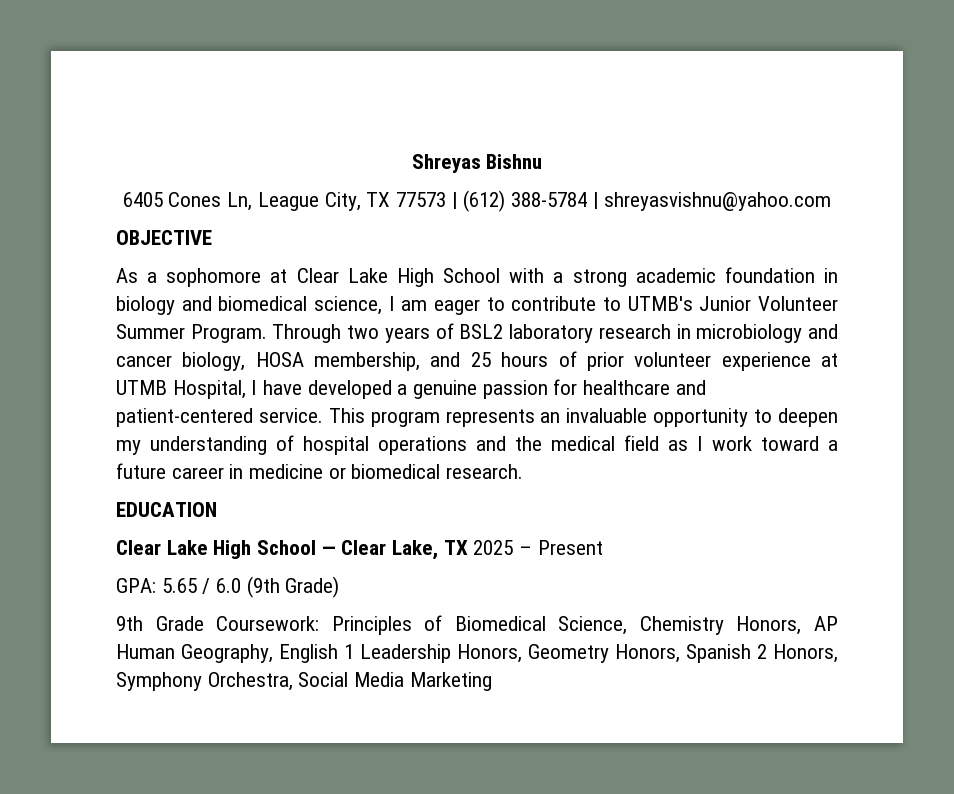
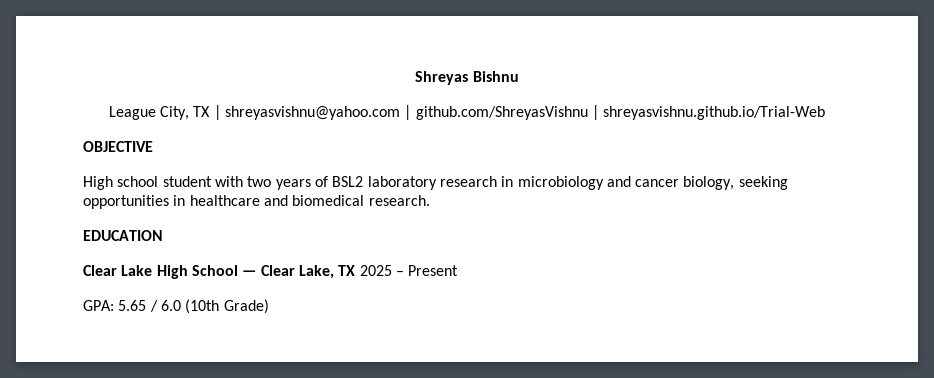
- 6405 Cones Ln, League City, TX 77573 | (612) 388-5784 | shreyasvishnu@yahoo.com
+ League City, TX | shreyasvishnu@yahoo.com | github.com/ShreyasVishnu | shreyasvishnu.github.io/Trial-Web
  OBJECTIVE
- As a sophomore at Clear Lake High School with a strong academic foundation in biology and biomedical science, I am eager to contribute to UTMB's Junior Volunteer Summer Program. Through two years of BSL2 laboratory research in microbiology and cancer biology, HOSA membership, and 25 hours of prior volunteer experience at UTMB Hospital, I have developed a genuine passion for healthcare and patient-centered service. This program represents an invaluable opportunity to deepen my understanding of hospital operations and the medical field as I work toward a future career in medicine or biomedical research.
+ High school student with two years of BSL2 laboratory research in microbiology and cancer biology, seeking opportunities in healthcare and biomedical research.
- GPA: 5.65 / 6.0 (9th Grade)
+ GPA: 5.65 / 6.0 (10th Grade)
- 9th Grade Coursework: Principles of Biomedical Science, Chemistry Honors, AP Human Geography, English 1 Leadership Honors, Geometry Honors, Spanish 2 Honors, Symphony Orchestra, Social Media Marketing

